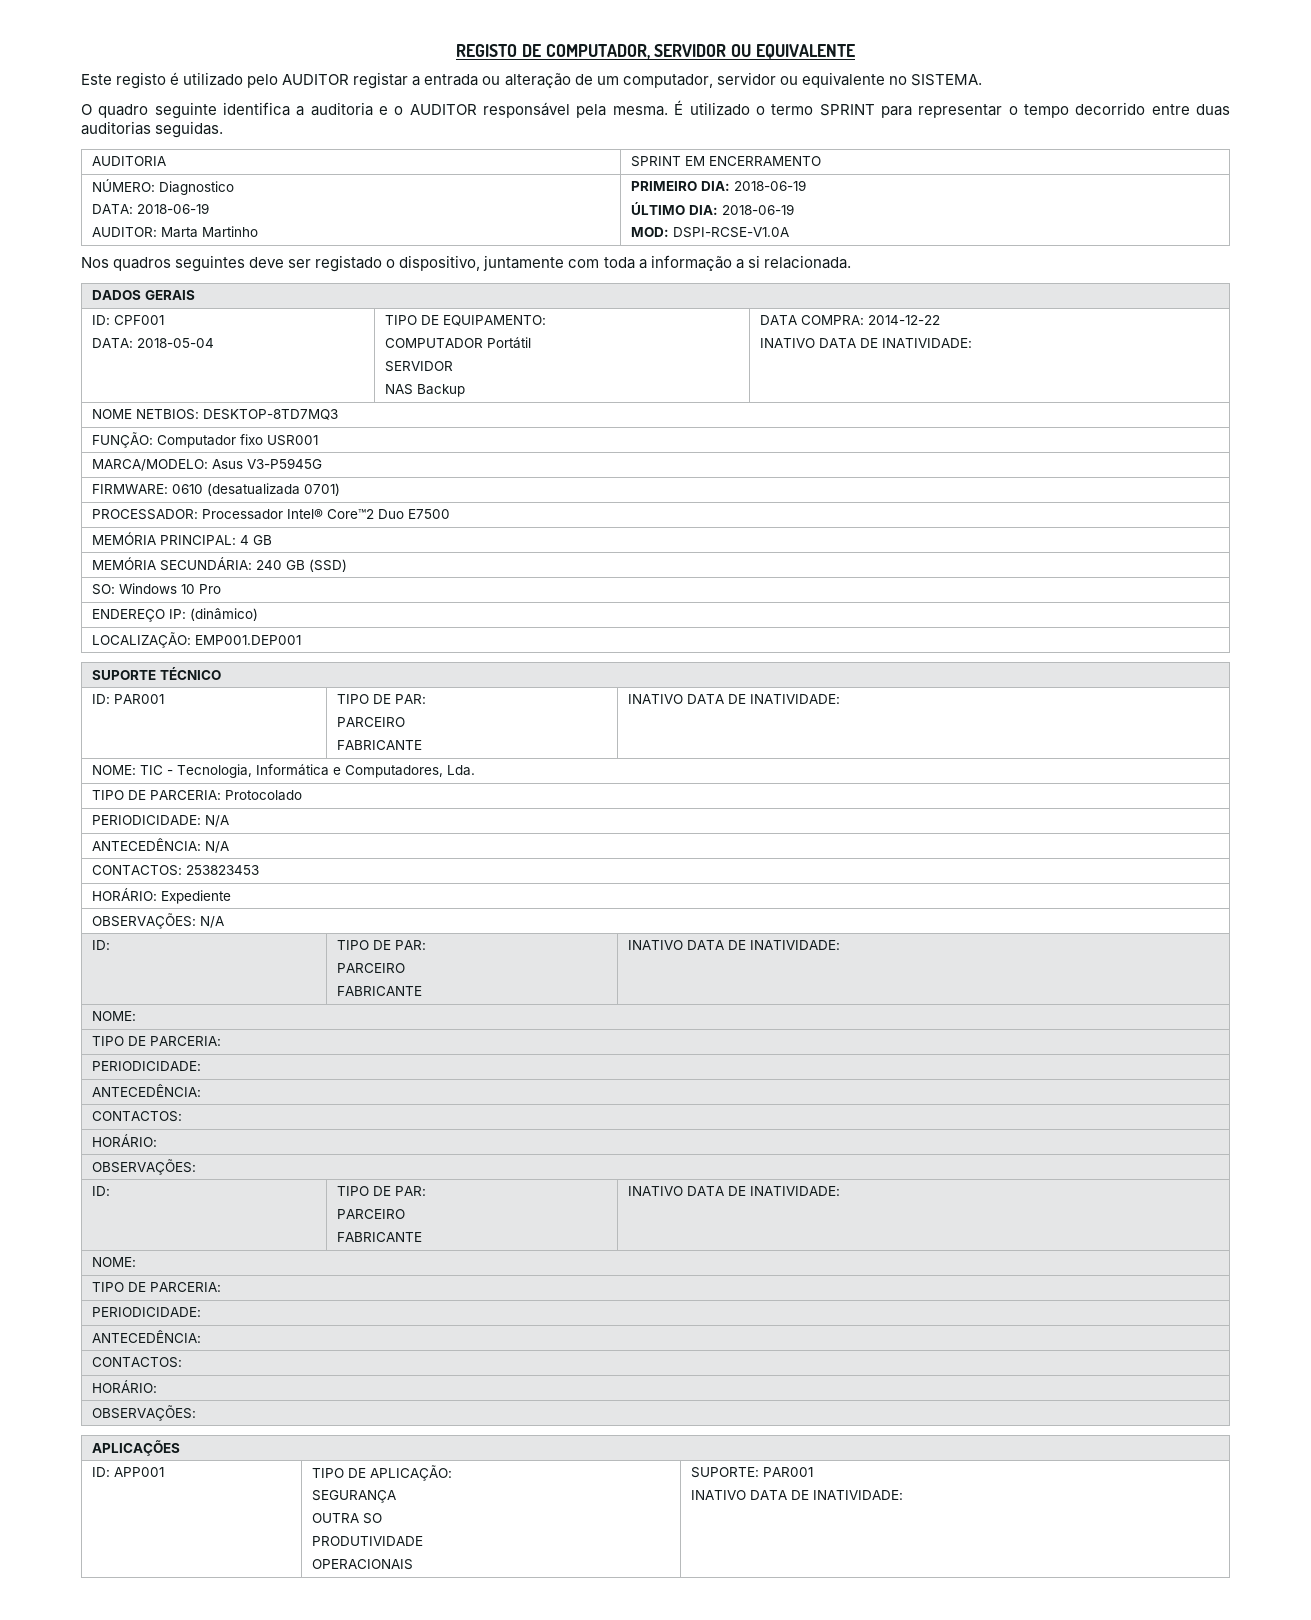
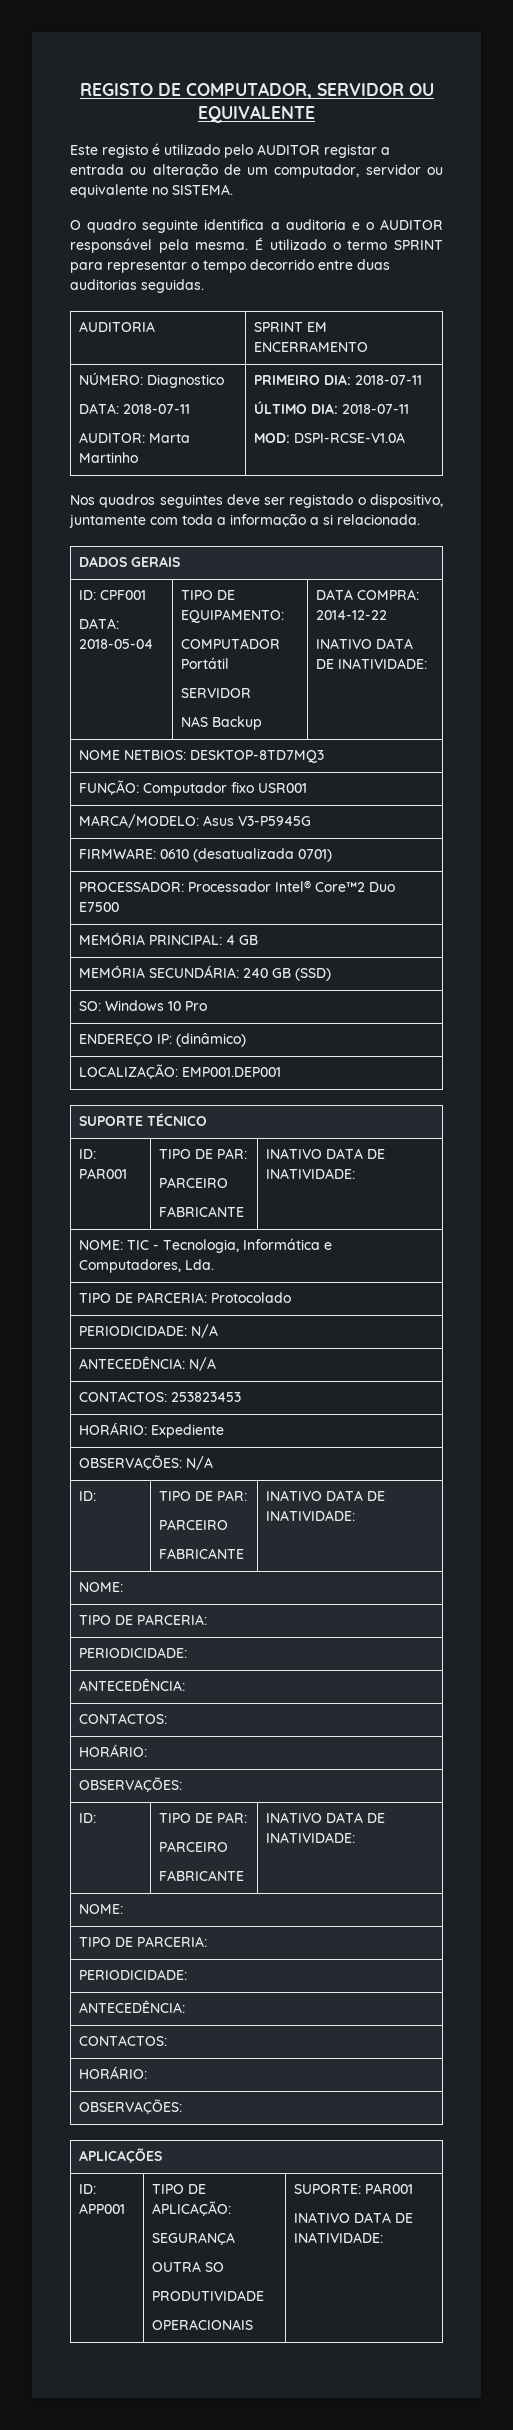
  NÚMERO: Diagnostico
- DATA: 2018-06-19
- AUDITOR: Marta Martinho | PRIMEIRO DIA: 2018-06-19
- ÚLTIMO DIA: 2018-06-19
+ DATA: 2018-07-11
+ AUDITOR: Marta Martinho | PRIMEIRO DIA: 2018-07-11
+ ÚLTIMO DIA: 2018-07-11

